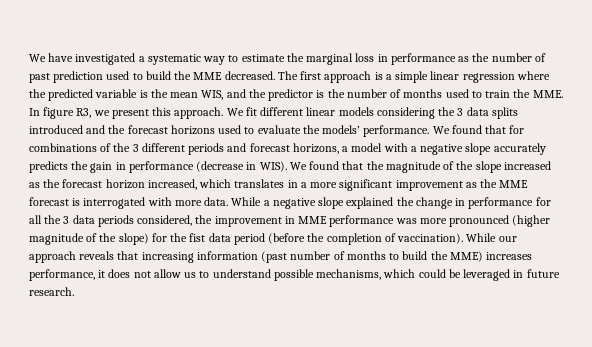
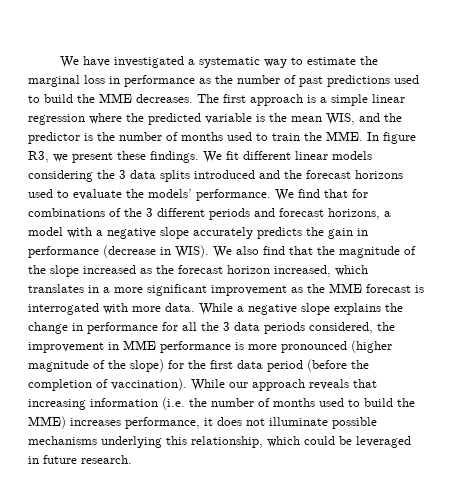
- We have investigated a systematic way to estimate the marginal loss in performance as the number of past prediction used to build the MME decreased.
+ We have investigated a systematic way to estimate the marginal loss in performance as the number of past predictions used to build the MME decreases.
- The first approach is a simple linear regression where the predicted variable is the mean WIS, and the predictor is the number of months used to train the MME. In figure R3, we present this approach.
+ The first approach is a simple linear regression where the predicted variable is the mean WIS, and the predictor is the number of months used to train the MME. In figure R3, we present these findings.
- We found that for combinations of the 3 different periods and forecast horizons, a model with a negative slope accurately predicts the gain in performance (decrease in WIS).
+ We find that for combinations of the 3 different periods and forecast horizons, a model with a negative slope accurately predicts the gain in performance (decrease in WIS).
- We found that the magnitude of the slope increased as the forecast horizon increased, which translates in a more significant improvement as the MME forecast is interrogated with more data.
+ We also find that the magnitude of the slope increased as the forecast horizon increased, which translates in a more significant improvement as the MME forecast is interrogated with more data.
- While a negative slope explained the change in performance for all the 3 data periods considered, the improvement in MME performance was more pronounced (higher magnitude of the slope) for the fist data period (before the completion of vaccination).
+ While a negative slope explains the change in performance for all the 3 data periods considered, the improvement in MME performance is more pronounced (higher magnitude of the slope) for the first data period (before the completion of vaccination).
- While our approach reveals that increasing information (past number of months to build the MME) increases performance, it does not allow us to understand possible mechanisms, which could be leveraged in future research.
+ While our approach reveals that increasing information (i.e. the number of months used to build the MME) increases performance, it does not illuminate possible mechanisms underlying this relationship, which could be leveraged in future research.

